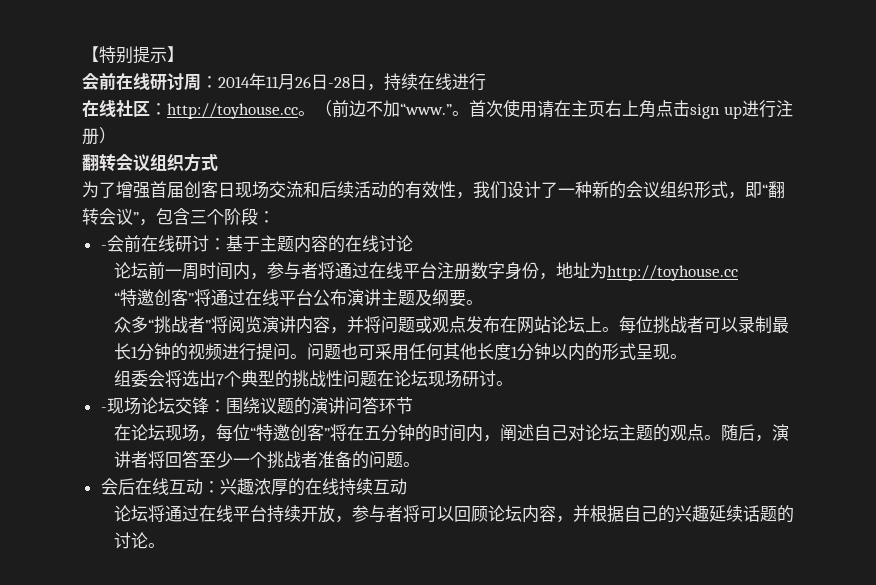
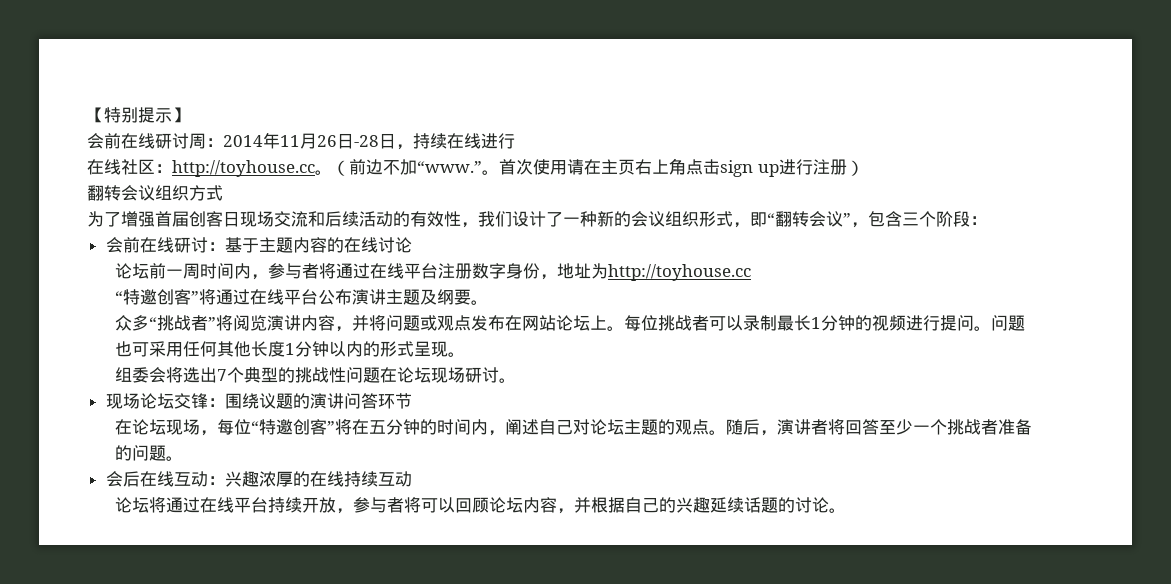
- -会前在线研讨：基于主题内容的在线讨论
+ 会前在线研讨：基于主题内容的在线讨论
- -现场论坛交锋：围绕议题的演讲问答环节
+ 现场论坛交锋：围绕议题的演讲问答环节

